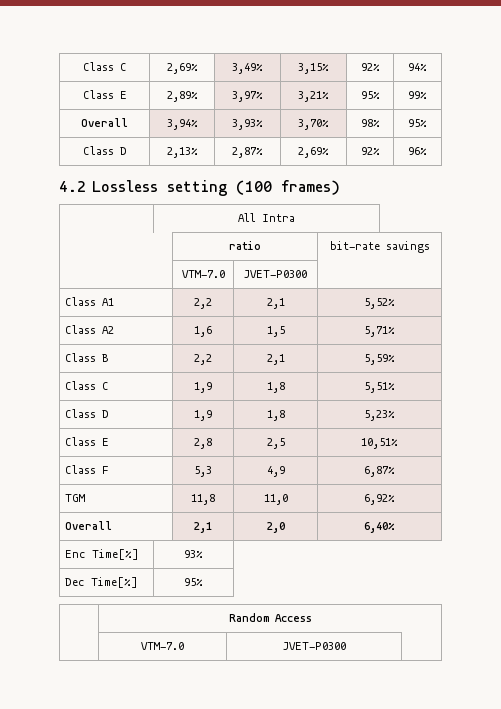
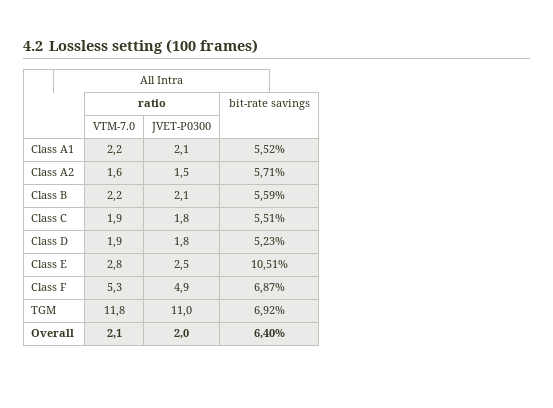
- Class C | 2,69% | 3,49% | 3,15% | 92% | 94%
- Class E | 2,89% | 3,97% | 3,21% | 95% | 99%
- Overall | 3,94% | 3,93% | 3,70% | 98% | 95%
- Class D | 2,13% | 2,87% | 2,69% | 92% | 96%
- Enc Time[%] | 93%
- Dec Time[%] | 95%
- | Random Access
- | VTM-7.0 | JVET-P0300 |

